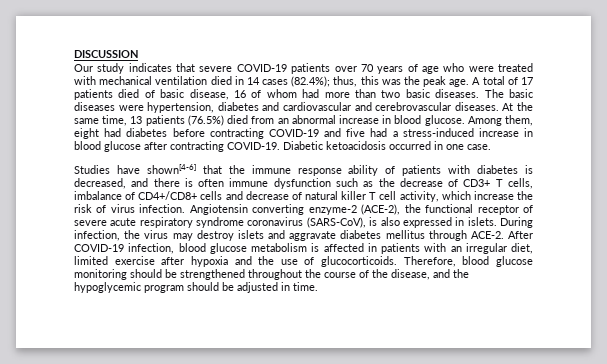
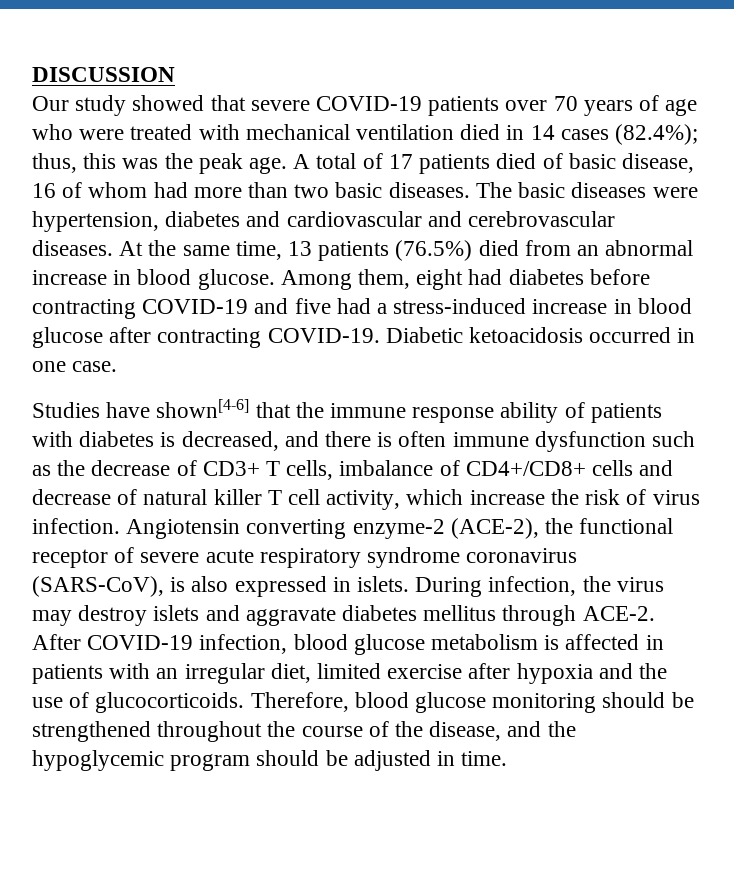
- Our study indicates that severe COVID-19 patients over 70 years of age who were treated with mechanical ventilation died in 14 cases (82.4%); thus, this was the peak age.
+ Our study showed that severe COVID-19 patients over 70 years of age who were treated with mechanical ventilation died in 14 cases (82.4%); thus, this was the peak age.

